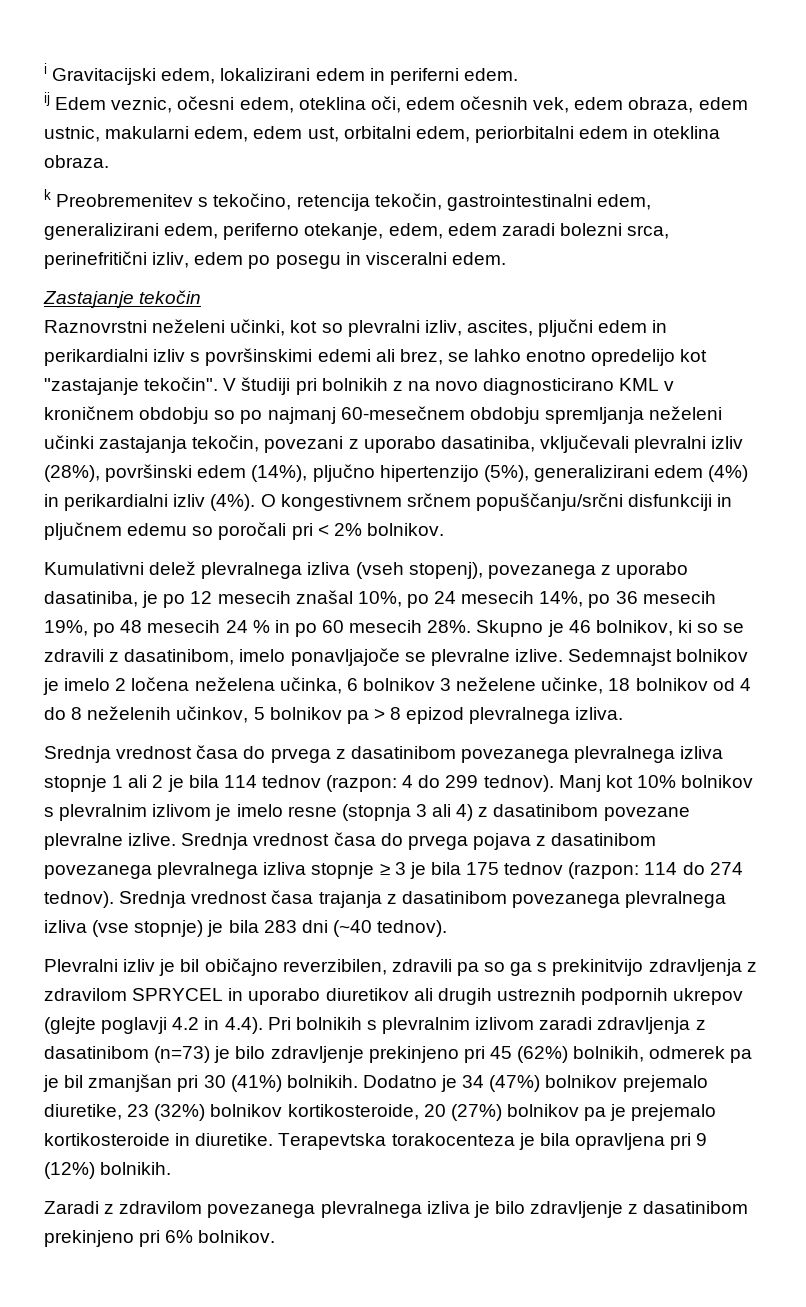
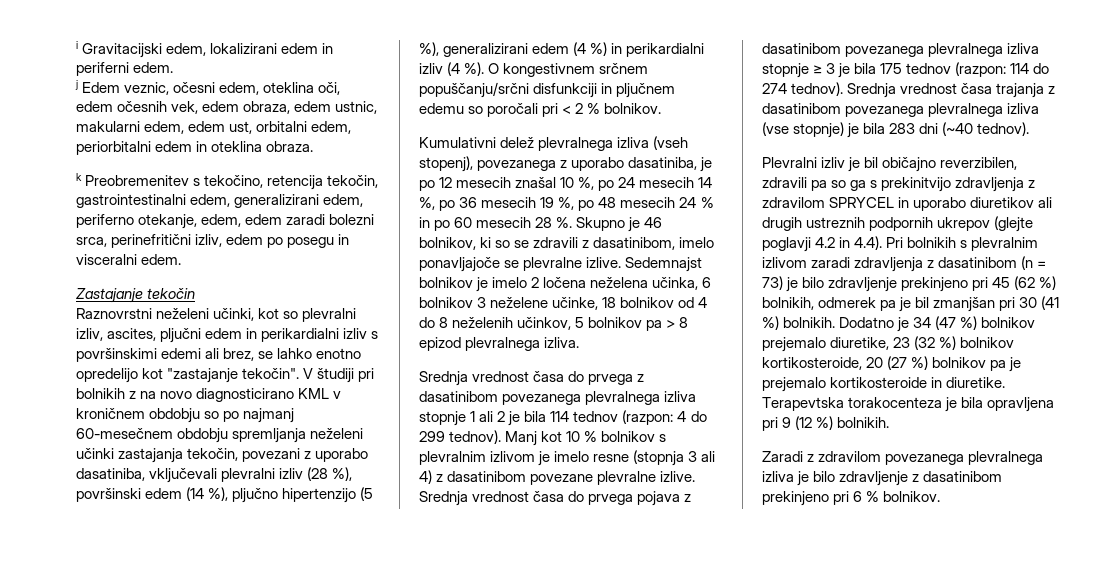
- ij Edem veznic, očesni edem, oteklina oči, edem očesnih vek, edem obraza, edem ustnic, makularni edem, edem ust, orbitalni edem, periorbitalni edem in oteklina obraza.
+ j Edem veznic, očesni edem, oteklina oči, edem očesnih vek, edem obraza, edem ustnic, makularni edem, edem ust, orbitalni edem, periorbitalni edem in oteklina obraza.
- V študiji pri bolnikih z na novo diagnosticirano KML v kroničnem obdobju so po najmanj 60-mesečnem obdobju spremljanja neželeni učinki zastajanja tekočin, povezani z uporabo dasatiniba, vključevali plevralni izliv (28%), površinski edem (14%), pljučno hipertenzijo (5%), generalizirani edem (4%) in perikardialni izliv (4%).
+ V študiji pri bolnikih z na novo diagnosticirano KML v kroničnem obdobju so po najmanj 60-mesečnem obdobju spremljanja neželeni učinki zastajanja tekočin, povezani z uporabo dasatiniba, vključevali plevralni izliv (28 %), površinski edem (14 %), pljučno hipertenzijo (5 %), generalizirani edem (4 %) in perikardialni izliv (4 %).
- O kongestivnem srčnem popuščanju/srčni disfunkciji in pljučnem edemu so poročali pri < 2% bolnikov.
+ O kongestivnem srčnem popuščanju/srčni disfunkciji in pljučnem edemu so poročali pri < 2 % bolnikov.
- Kumulativni delež plevralnega izliva (vseh stopenj), povezanega z uporabo dasatiniba, je po 12 mesecih znašal 10%, po 24 mesecih 14%, po 36 mesecih 19%, po 48 mesecih 24 % in po 60 mesecih 28%.
+ Kumulativni delež plevralnega izliva (vseh stopenj), povezanega z uporabo dasatiniba, je po 12 mesecih znašal 10 %, po 24 mesecih 14 %, po 36 mesecih 19 %, po 48 mesecih 24 % in po 60 mesecih 28 %.
- Manj kot 10% bolnikov s plevralnim izlivom je imelo resne (stopnja 3 ali 4) z dasatinibom povezane plevralne izlive.
+ Manj kot 10 % bolnikov s plevralnim izlivom je imelo resne (stopnja 3 ali 4) z dasatinibom povezane plevralne izlive.
- Plevralni izliv je bil običajno reverzibilen, zdravili pa so ga s prekinitvijo zdravljenja z zdravilom SPRYCEL in uporabo diuretikov ali drugih ustreznih podpornih ukrepov (glejte poglavji 4.2 in 4.4). Pri bolnikih s plevralnim izlivom zaradi zdravljenja z dasatinibom (n=73) je bilo zdravljenje prekinjeno pri 45 (62%) bolnikih, odmerek pa je bil zmanjšan pri 30 (41%) bolnikih.
+ Plevralni izliv je bil običajno reverzibilen, zdravili pa so ga s prekinitvijo zdravljenja z zdravilom SPRYCEL in uporabo diuretikov ali drugih ustreznih podpornih ukrepov (glejte poglavji 4.2 in 4.4). Pri bolnikih s plevralnim izlivom zaradi zdravljenja z dasatinibom (n = 73) je bilo zdravljenje prekinjeno pri 45 (62 %) bolnikih, odmerek pa je bil zmanjšan pri 30 (41 %) bolnikih.
- Dodatno je 34 (47%) bolnikov prejemalo diuretike, 23 (32%) bolnikov kortikosteroide, 20 (27%) bolnikov pa je prejemalo kortikosteroide in diuretike.
+ Dodatno je 34 (47 %) bolnikov prejemalo diuretike, 23 (32 %) bolnikov kortikosteroide, 20 (27 %) bolnikov pa je prejemalo kortikosteroide in diuretike.
- Terapevtska torakocenteza je bila opravljena pri 9 (12%) bolnikih.
+ Terapevtska torakocenteza je bila opravljena pri 9 (12 %) bolnikih.
- Zaradi z zdravilom povezanega plevralnega izliva je bilo zdravljenje z dasatinibom prekinjeno pri 6% bolnikov.
+ Zaradi z zdravilom povezanega plevralnega izliva je bilo zdravljenje z dasatinibom prekinjeno pri 6 % bolnikov.

